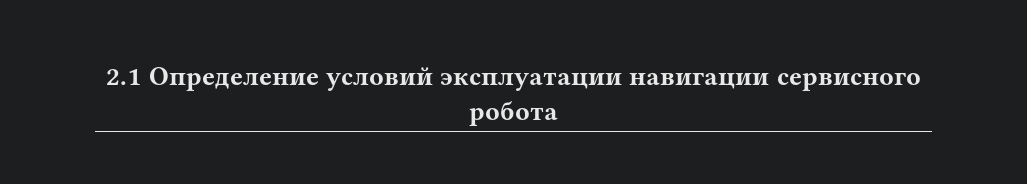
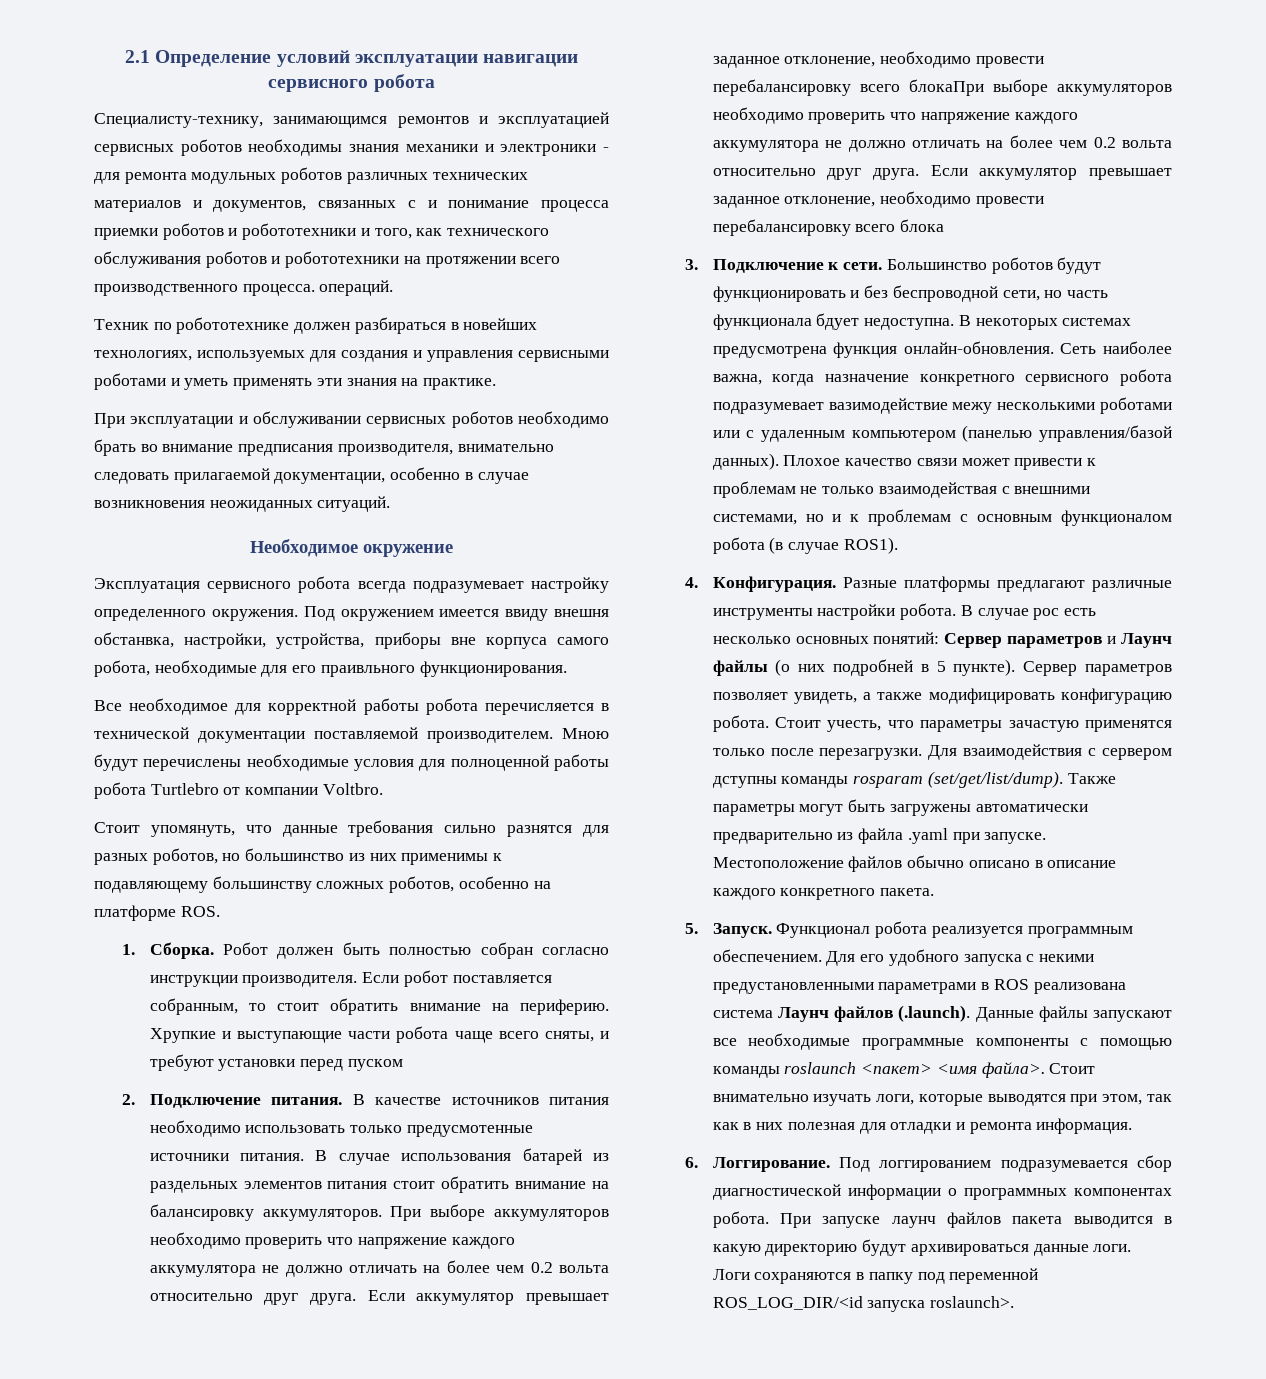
+ Специалисту-технику, занимающимся ремонтов и эксплуатацией сервисных роботов необходимы знания механики и электроники - для ремонта модульных роботов различных технических материалов и документов, связанных с и понимание процесса приемки роботов и робототехники и того, как технического обслуживания роботов и робототехники на протяжении всего производственного процесса. операций.
+ Техник по робототехнике должен разбираться в новейших технологиях, используемых для создания и управления сервисными роботами и уметь применять эти знания на практике.
+ При эксплуатации и обслуживании сервисных роботов необходимо брать во внимание предписания производителя, внимательно следовать прилагаемой документации, особенно в случае возникновения неожиданных ситуаций.
+ Необходимое окружение
+ Эксплуатация сервисного робота всегда подразумевает настройку определенного окружения. Под окружением имеется ввиду внешня обстанвка, настройки, устройства, приборы вне корпуса самого робота, необходимые для его праивльного функционирования.
+ Все необходимое для корректной работы робота перечисляется в технической документации поставляемой производителем. Мною будут перечислены необходимые условия для полноценной работы робота Turtlebro от компании Voltbro.
+ Стоит упомянуть, что данные требования сильно разнятся для разных роботов, но большинство из них применимы к подавляющему большинству сложных роботов, особенно на платформе ROS.
+ 1. Сборка. Робот должен быть полностью собран согласно инструкции производителя. Если робот поставляется собранным, то стоит обратить внимание на периферию. Хрупкие и выступающие части робота чаще всего сняты, и требуют установки перед пуском
+ 2. Подключение питания. В качестве источников питания необходимо использовать только предусмотенные источники питания. В случае использования батарей из раздельных элементов питания стоит обратить внимание на балансировку аккумуляторов. При выборе аккумуляторов необходимо проверить что напряжение каждого аккумулятора не должно отличать на более чем 0.2 вольта относительно друг друга. Если аккумулятор превышает заданное отклонение, необходимо провести перебалансировку всего блокаПри выборе аккумуляторов необходимо проверить что напряжение каждого аккумулятора не должно отличать на более чем 0.2 вольта относительно друг друга. Если аккумулятор превышает заданное отклонение, необходимо провести перебалансировку всего блока
+ 3. Подключение к сети. Большинство роботов будут функционировать и без беспроводной сети, но часть функционала бдует недоступна. В некоторых системах предусмотрена функция онлайн-обновления. Сеть наиболее важна, когда назначение конкретного сервисного робота подразумевает вазимодействие межу несколькими роботами или с удаленным компьютером (панелью управления/базой данных). Плохое качество связи может привести к проблемам не только взаимодействая с внешними системами, но и к проблемам с основным функционалом робота (в случае ROS1).
+ 4. Конфигурация. Разные платформы предлагают различные инструменты настройки робота. В случае рос есть несколько основных понятий: Сервер параметров и Лаунч файлы (о них подробней в 5 пункте). Сервер параметров позволяет увидеть, а также модифицировать конфигурацию робота. Стоит учесть, что параметры зачастую применятся только после перезагрузки. Для взаимодействия с сервером дступны команды rosparam (set/get/list/dump). Также параметры могут быть загружены автоматически предварительно из файла .yaml при запуске. Местоположение файлов обычно описано в описание каждого конкретного пакета.
+ 5. Запуск. Функционал робота реализуется программным обеспечением. Для его удобного запуска с некими предустановленными параметрами в ROS реализована система Лаунч файлов (.launch). Данные файлы запускают все необходимые программные компоненты с помощью команды roslaunch <пакет> <имя файла>. Стоит внимательно изучать логи, которые выводятся при этом, так как в них полезная для отладки и ремонта информация.
+ 6. Логгирование. Под логгированием подразумевается сбор диагностической информации о программных компонентах робота. При запуске лаунч файлов пакета выводится в какую директорию будут архивироваться данные логи. Логи сохраняются в папку под переменной ROS_LOG_DIR/<id запуска roslaunch>.

